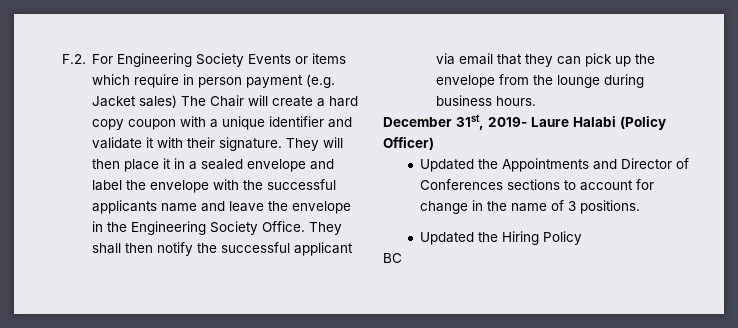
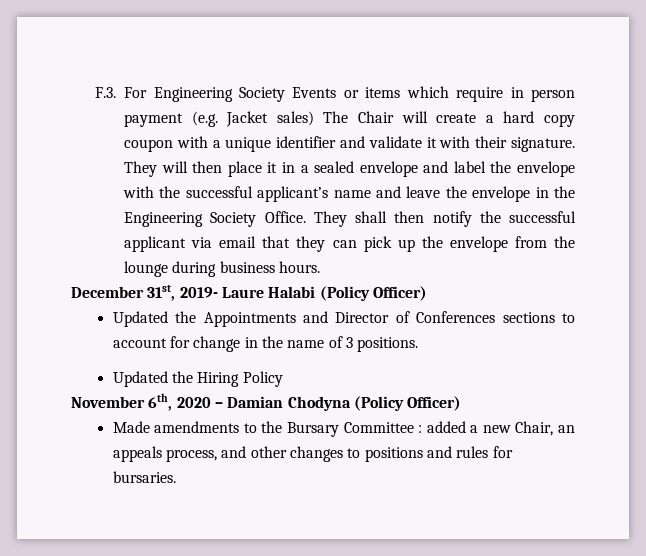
- F.2. For Engineering Society Events or items which require in person payment (e.g. Jacket sales) The Chair will create a hard copy coupon with a unique identifier and validate it with their signature.
+ F.3. For Engineering Society Events or items which require in person payment (e.g. Jacket sales) The Chair will create a hard copy coupon with a unique identifier and validate it with their signature.
- They will then place it in a sealed envelope and label the envelope with the successful applicants name and leave the envelope in the Engineering Society Office.
+ They will then place it in a sealed envelope and label the envelope with the successful applicant’s name and leave the envelope in the Engineering Society Office.
- BC
+ November 6th, 2020 – Damian Chodyna (Policy Officer)
+ Made amendments to the Bursary Committee : added a new Chair, an appeals process, and other changes to positions and rules for bursaries.

